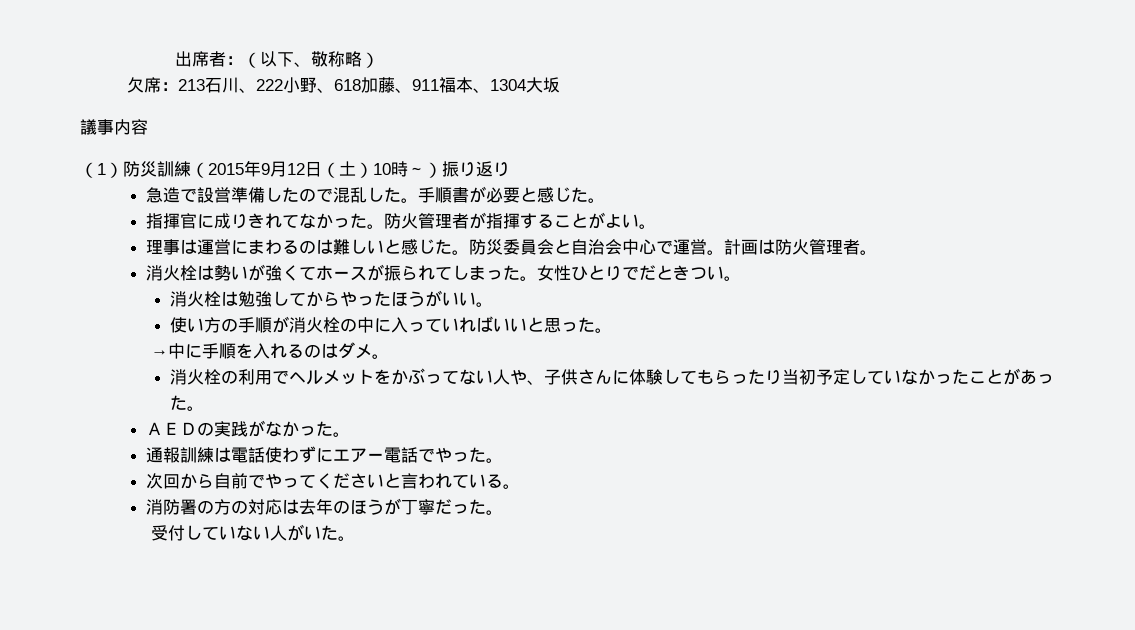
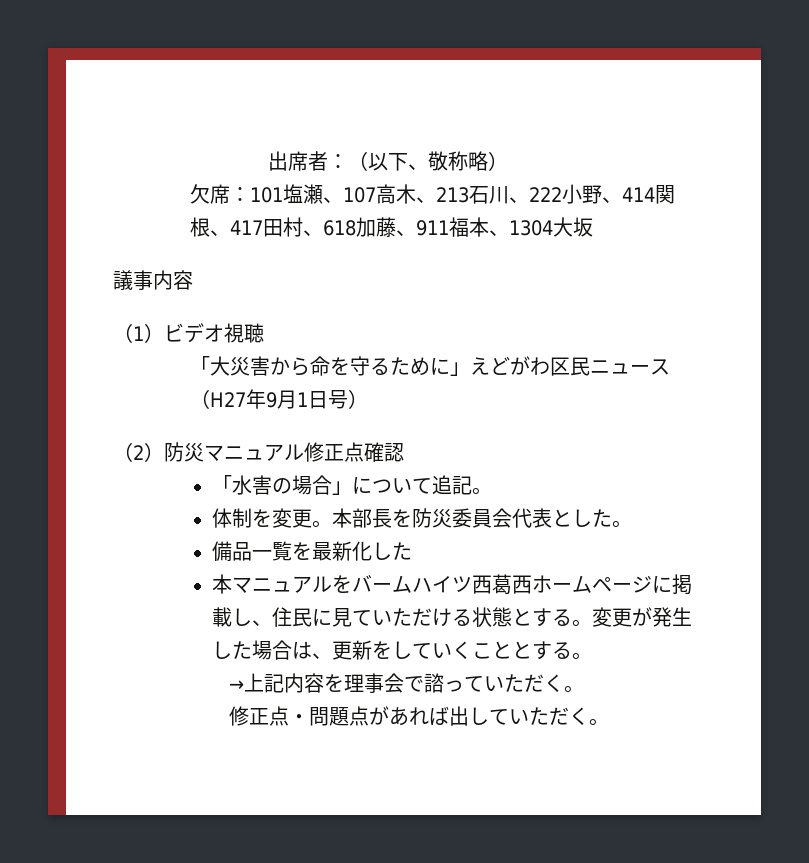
- 欠席：213石川、222小野、618加藤、911福本、1304大坂
+ 欠席：101塩瀬、107高木、213石川、222小野、414関根、417田村、618加藤、911福本、1304大坂
- （1）防災訓練（2015年9月12日（土）10時～）振り返り
- 急造で設営準備したので混乱した。手順書が必要と感じた。
- 指揮官に成りきれてなかった。防火管理者が指揮することがよい。
- 理事は運営にまわるのは難しいと感じた。防災委員会と自治会中心で運営。計画は防火管理者。
- 消火栓は勢いが強くてホースが振られてしまった。女性ひとりでだときつい。
- 消火栓は勉強してからやったほうがいい。
- 使い方の手順が消火栓の中に入っていればいいと思った。
- →中に手順を入れるのはダメ。
- 消火栓の利用でヘルメットをかぶってない人や、子供さんに体験してもらったり当初予定していなかったことがあった。
- ＡＥＤの実践がなかった。
- 通報訓練は電話使わずにエアー電話でやった。
- 次回から自前でやってくださいと言われている。
- 消防署の方の対応は去年のほうが丁寧だった。
- 受付していない人がいた。
+ （1）ビデオ視聴
+ 「大災害から命を守るために」えどがわ区民ニュース（H27年9月1日号）
+ （2）防災マニュアル修正点確認
+ 「水害の場合」について追記。
+ 体制を変更。本部長を防災委員会代表とした。
+ 備品一覧を最新化した
+ 本マニュアルをバームハイツ西葛西ホームページに掲載し、住民に見ていただける状態とする。変更が発生した場合は、更新をしていくこととする。
+ →上記内容を理事会で諮っていただく。
+ 修正点・問題点があれば出していただく。

